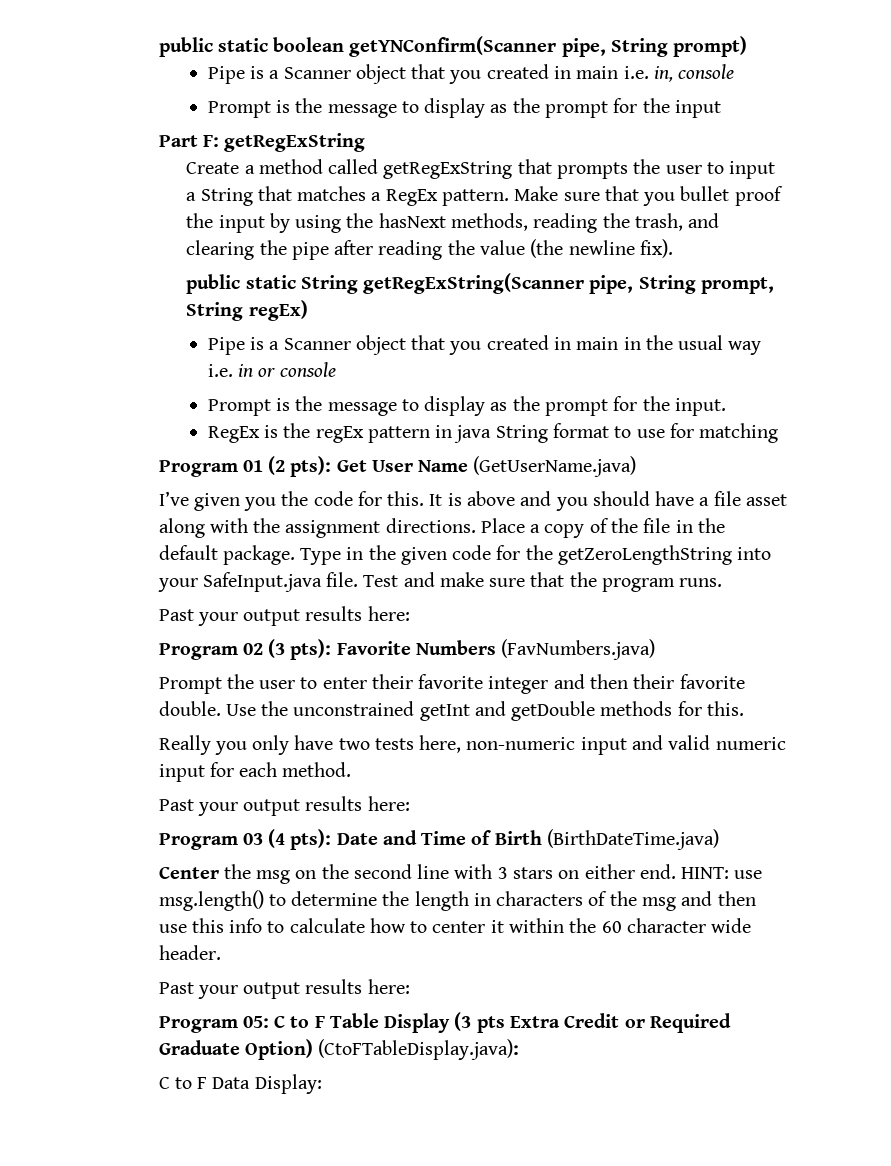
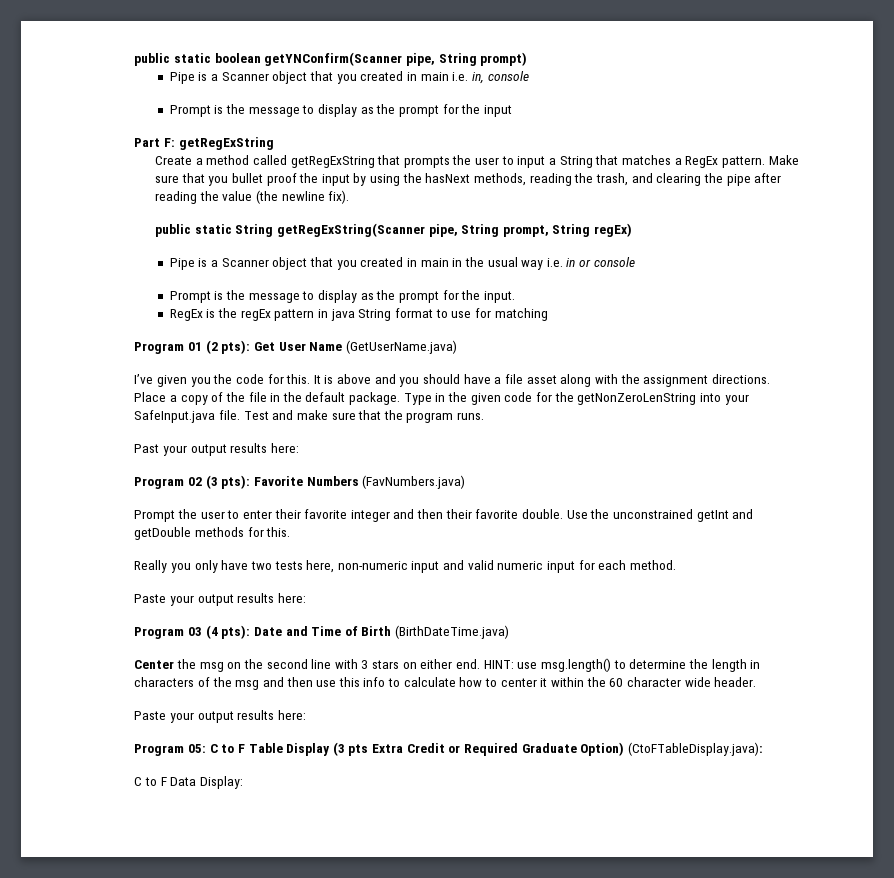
- Type in the given code for the getZeroLengthString into your SafeInput.java file.
+ Type in the given code for the getNonZeroLenString into your SafeInput.java file.
  Really you only have two tests here, non-numeric input and valid numeric input for each method.
- Past your output results here:
+ Paste your output results here:
  HINT: use msg.length() to determine the length in characters of the msg and then use this info to calculate how to center it within the 60 character wide header.
- Past your output results here:
+ Paste your output results here:

